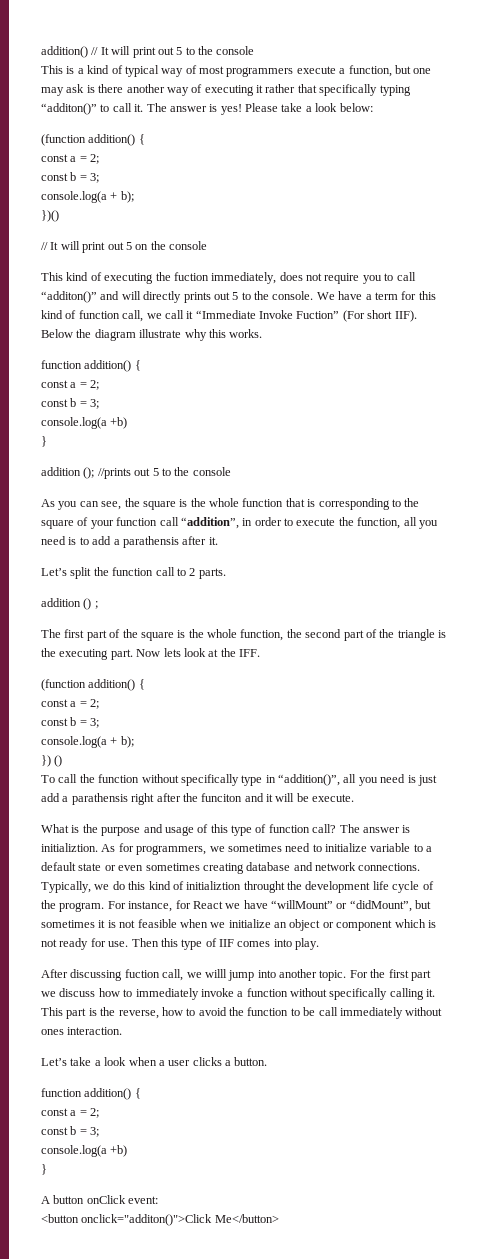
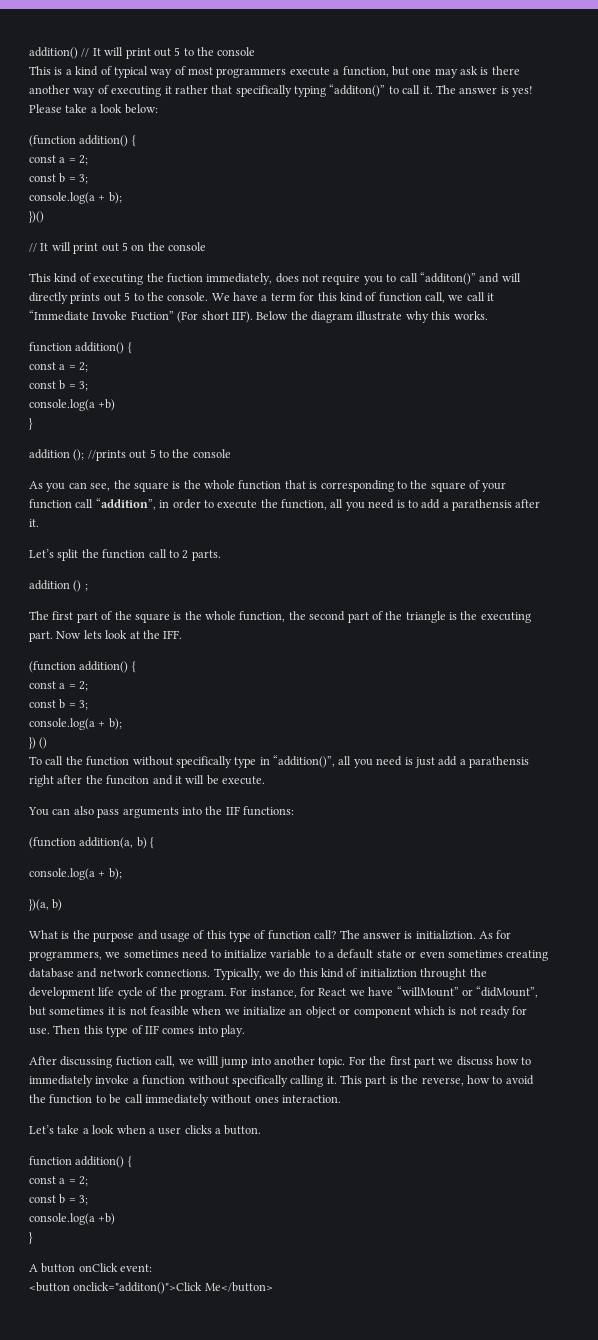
+ You can also pass arguments into the IIF functions:
+ (function addition(a, b) {
+ console.log(a + b);
+ })(a, b)

